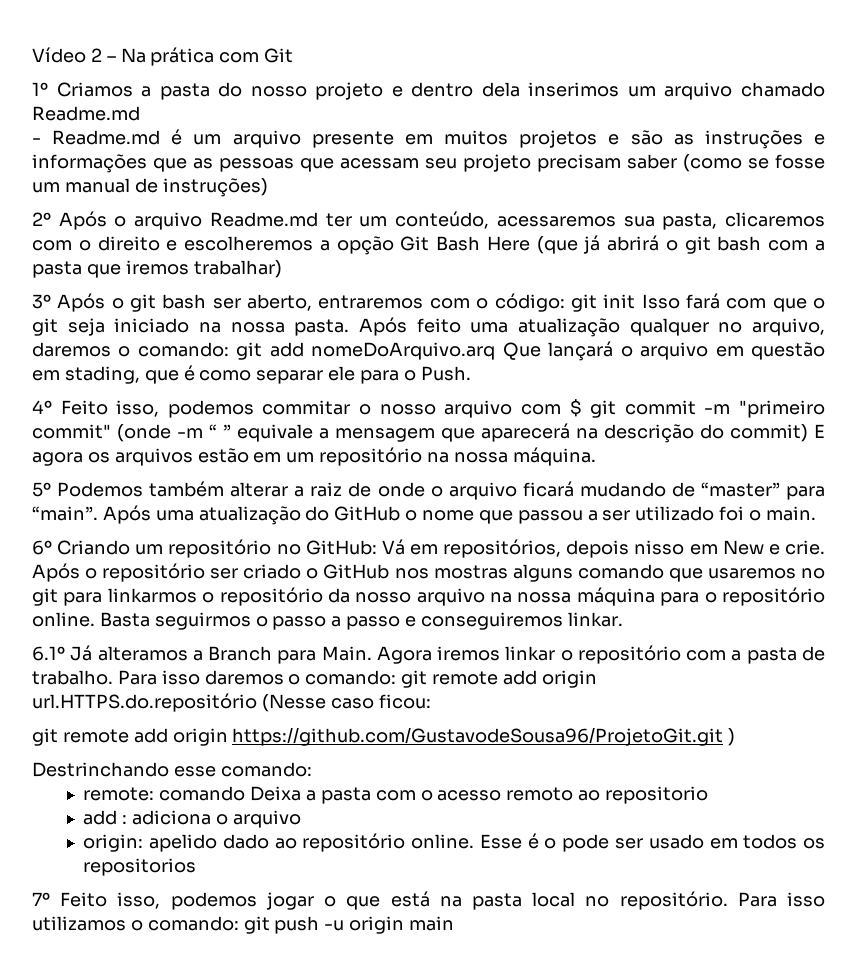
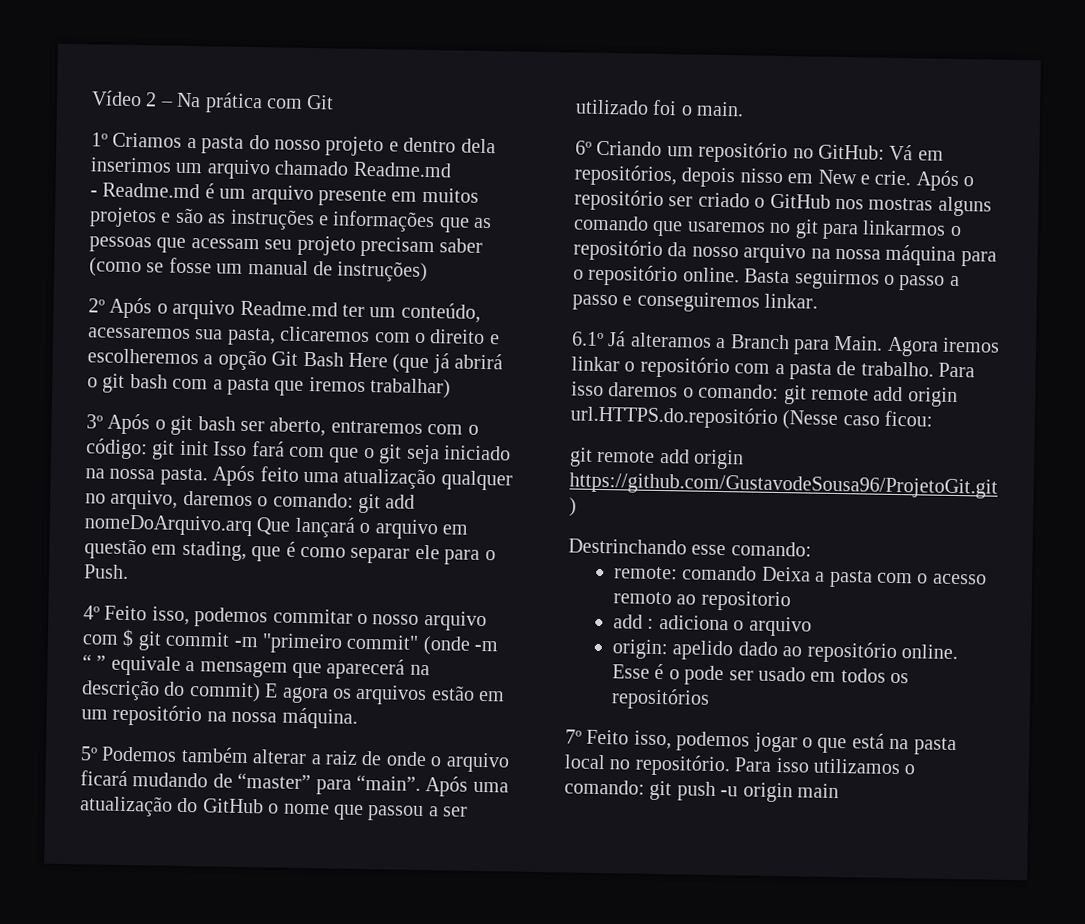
- Esse é o pode ser usado em todos os repositorios
+ Esse é o pode ser usado em todos os repositórios

